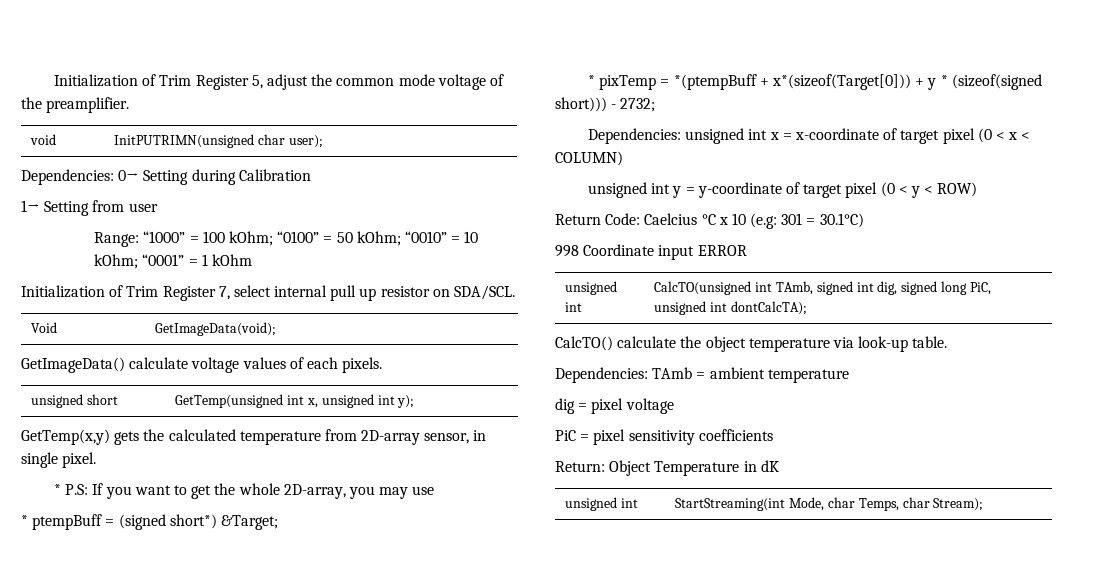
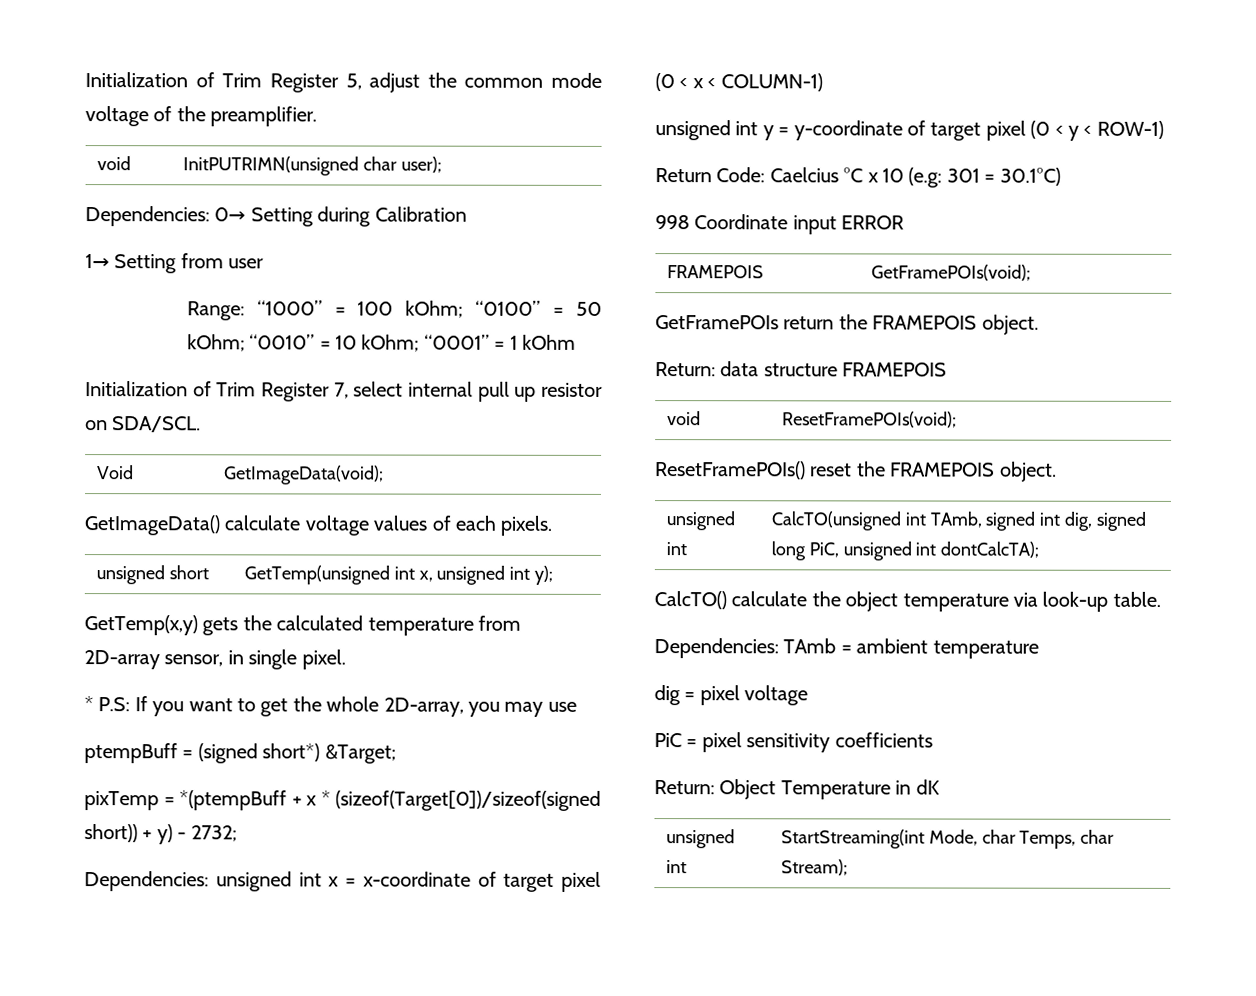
- * ptempBuff = (signed short*) &Target;
+ ptempBuff = (signed short*) &Target;
- * pixTemp = *(ptempBuff + x*(sizeof(Target[0])) + y * (sizeof(signed short))) - 2732;
+ pixTemp = *(ptempBuff + x * (sizeof(Target[0])/sizeof(signed short)) + y) - 2732;
- Dependencies: unsigned int x = x-coordinate of target pixel (0 < x < COLUMN)
+ Dependencies: unsigned int x = x-coordinate of target pixel (0 < x < COLUMN-1)
- unsigned int y = y-coordinate of target pixel (0 < y < ROW)
+ unsigned int y = y-coordinate of target pixel (0 < y < ROW-1)
+ FRAMEPOIS | GetFramePOIs(void);
+ GetFramePOIs return the FRAMEPOIS object.
+ Return: data structure FRAMEPOIS
+ void | ResetFramePOIs(void);
+ ResetFramePOIs() reset the FRAMEPOIS object.

